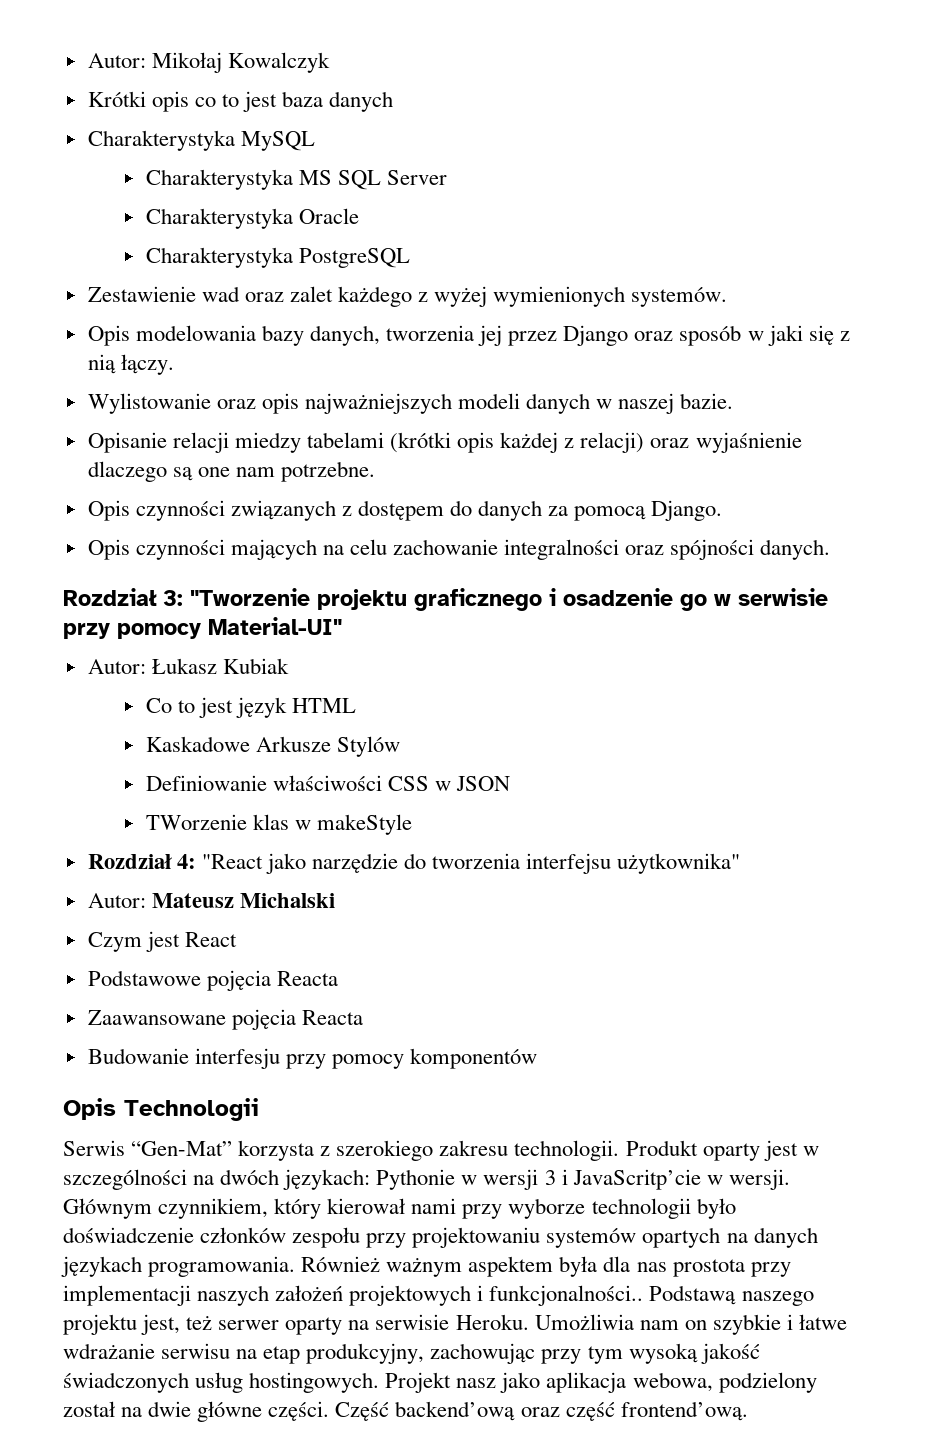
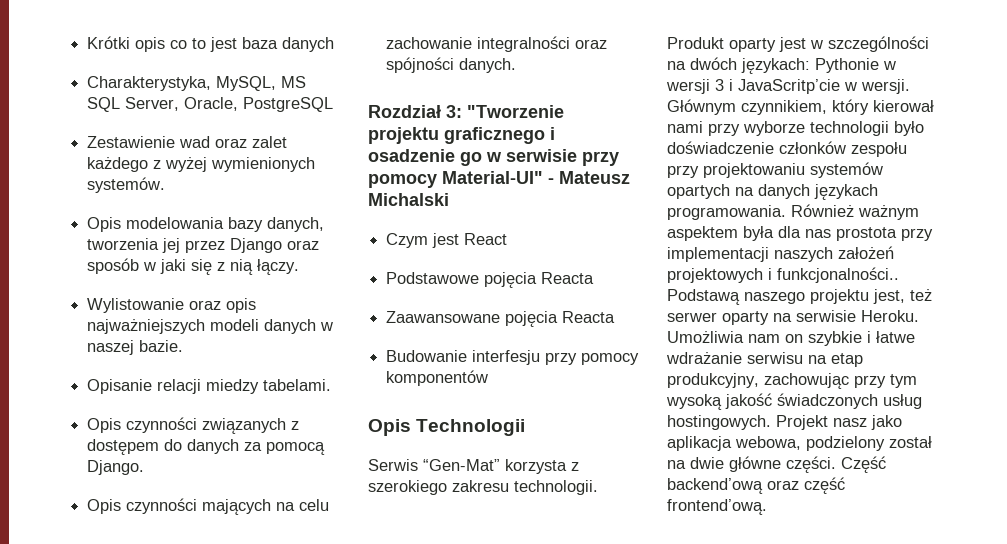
- Autor: Mikołaj Kowalczyk
- Charakterystyka MySQL
- Charakterystyka MS SQL Server
- Charakterystyka Oracle
- Charakterystyka PostgreSQL
+ Charakterystyka, MySQL, MS SQL Server, Oracle, PostgreSQL
- Opisanie relacji miedzy tabelami (krótki opis każdej z relacji) oraz wyjaśnienie dlaczego są one nam potrzebne.
+ Opisanie relacji miedzy tabelami.
- Rozdział 3: "Tworzenie projektu graficznego i osadzenie go w serwisie przy pomocy Material-UI"
- Autor: Łukasz Kubiak
- Co to jest język HTML
- Kaskadowe Arkusze Stylów
- Definiowanie właściwości CSS w JSON
- TWorzenie klas w makeStyle
- Rozdział 4: "React jako narzędzie do tworzenia interfejsu użytkownika"
- Autor: Mateusz Michalski
+ Rozdział 3: "Tworzenie projektu graficznego i osadzenie go w serwisie przy pomocy Material-UI" - Mateusz Michalski

